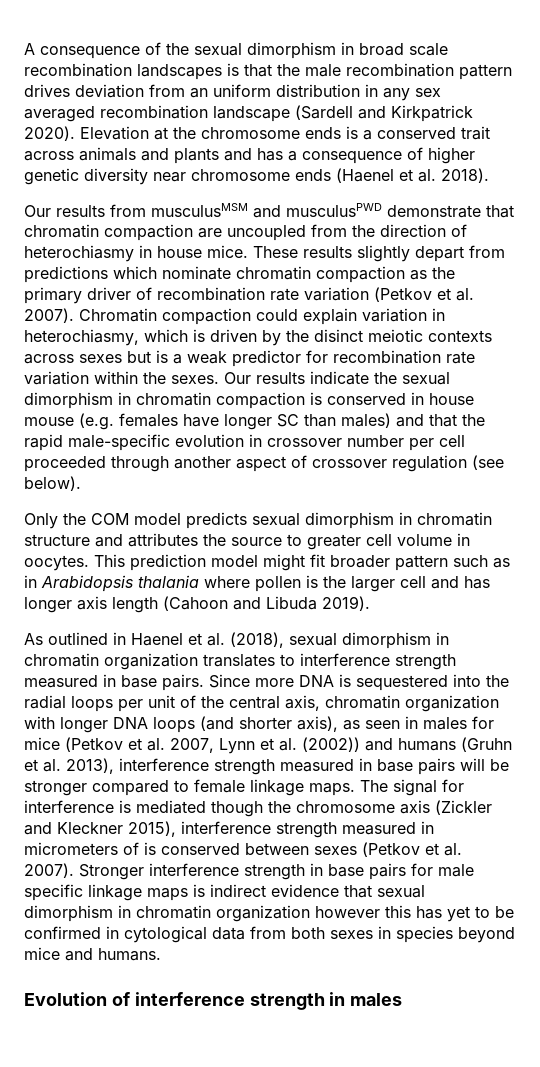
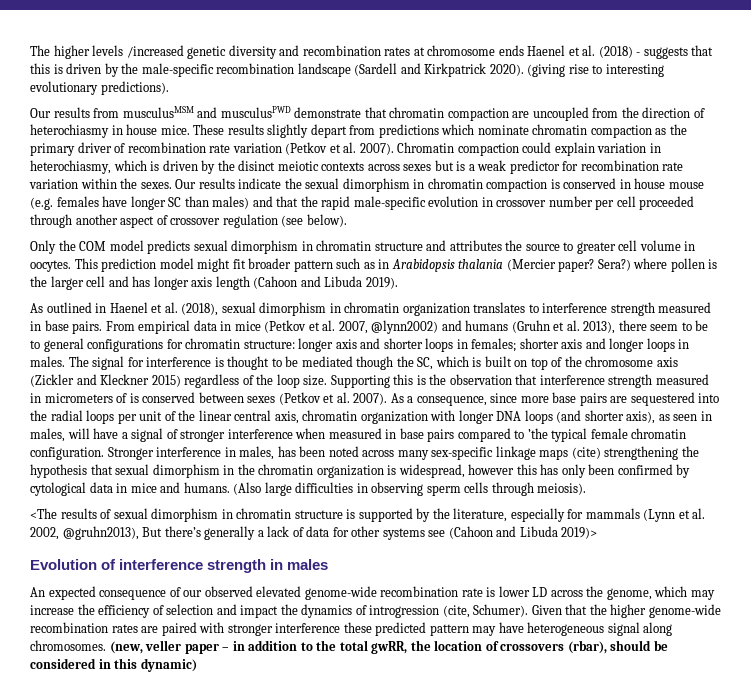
- A consequence of the sexual dimorphism in broad scale recombination landscapes is that the male recombination pattern drives deviation from an uniform distribution in any sex averaged recombination landscape (Sardell and Kirkpatrick 2020).
+ The higher levels /increased genetic diversity and recombination rates at chromosome ends Haenel et al. (2018) - suggests that this is driven by the male-specific recombination landscape (Sardell and Kirkpatrick 2020).
- Elevation at the chromosome ends is a conserved trait across animals and plants and has a consequence of higher genetic diversity near chromosome ends (Haenel et al. 2018).
+ (giving rise to interesting evolutionary predictions).
- This prediction model might fit broader pattern such as in Arabidopsis thalania where pollen is the larger cell and has longer axis length (Cahoon and Libuda 2019).
+ This prediction model might fit broader pattern such as in Arabidopsis thalania (Mercier paper? Sera?) where pollen is the larger cell and has longer axis length (Cahoon and Libuda 2019).
- Since more DNA is sequestered into the radial loops per unit of the central axis, chromatin organization with longer DNA loops (and shorter axis), as seen in males for mice (Petkov et al. 2007, Lynn et al. (2002)) and humans (Gruhn et al. 2013), interference strength measured in base pairs will be stronger compared to female linkage maps. The signal for interference is mediated though the chromosome axis (Zickler and Kleckner 2015), interference strength measured in micrometers of is conserved between sexes (Petkov et al. 2007). Stronger interference strength in base pairs for male specific linkage maps is indirect evidence that sexual dimorphism in chromatin organization however this has yet to be confirmed in cytological data from both sexes in species beyond mice and humans.
+ From empirical data in mice (Petkov et al. 2007, @lynn2002) and humans (Gruhn et al. 2013), there seem to be to general configurations for chromatin structure: longer axis and shorter loops in females; shorter axis and longer loops in males. The signal for interference is thought to be mediated though the SC, which is built on top of the chromosome axis (Zickler and Kleckner 2015) regardless of the loop size. Supporting this is the observation that interference strength measured in micrometers of is conserved between sexes (Petkov et al. 2007). As a consequence, since more base pairs are sequestered into the radial loops per unit of the linear central axis, chromatin organization with longer DNA loops (and shorter axis), as seen in males, will have a signal of stronger interference when measured in base pairs compared to ’the typical female chromatin configuration. Stronger interference in males, has been noted across many sex-specific linkage maps (cite) strengthening the hypothesis that sexual dimorphism in the chromatin organization is widespread, however this has only been confirmed by cytological data in mice and humans. (Also large difficulties in observing sperm cells through meiosis).
+ <The results of sexual dimorphism in chromatin structure is supported by the literature, especially for mammals (Lynn et al. 2002, @gruhn2013), But there’s generally a lack of data for other systems see (Cahoon and Libuda 2019)>
+ An expected consequence of our observed elevated genome-wide recombination rate is lower LD across the genome, which may increase the efficiency of selection and impact the dynamics of introgression (cite, Schumer). Given that the higher genome-wide recombination rates are paired with stronger interference these predicted pattern may have heterogeneous signal along chromosomes. (new, veller paper – in addition to the total gwRR, the location of crossovers (rbar), should be considered in this dynamic)

